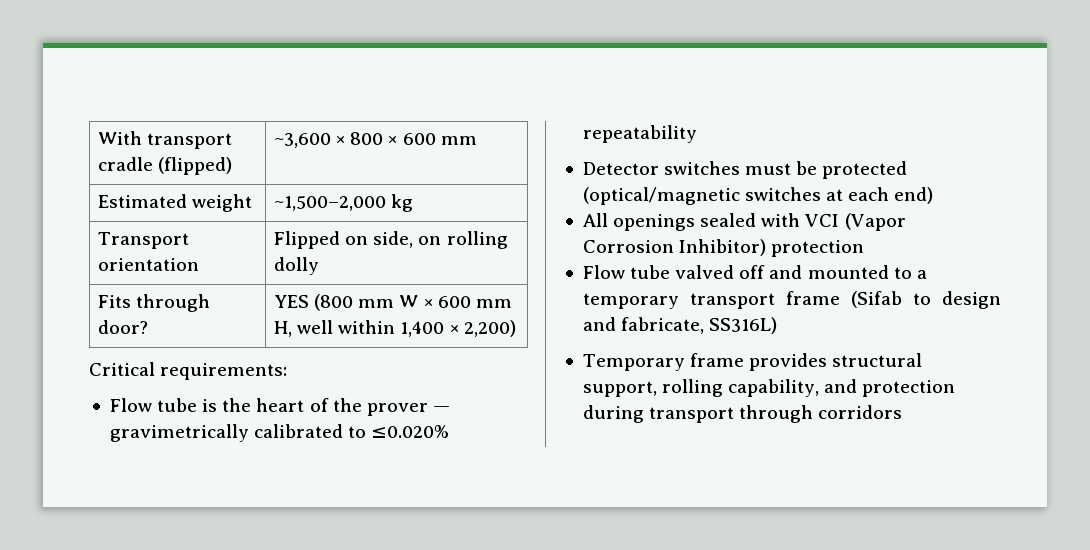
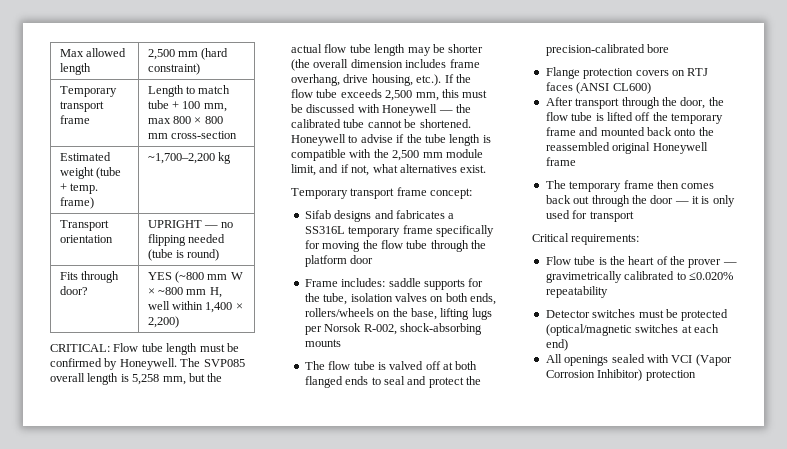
- With transport cradle (flipped) | ~3,600 × 800 × 600 mm
+ Max allowed length | 2,500 mm (hard constraint)
+ Temporary transport frame | Length to match tube + 100 mm, max 800 × 800 mm cross-section
- Estimated weight | ~1,500–2,000 kg
- Transport orientation | Flipped on side, on rolling dolly
+ Estimated weight (tube + temp. frame) | ~1,700–2,200 kg
+ Transport orientation | UPRIGHT — no flipping needed (tube is round)
- Fits through door? | YES (800 mm W × 600 mm H, well within 1,400 × 2,200)
+ Fits through door? | YES (~800 mm W × ~800 mm H, well within 1,400 × 2,200)
+ CRITICAL: Flow tube length must be confirmed by Honeywell. The SVP085 overall length is 5,258 mm, but the actual flow tube length may be shorter (the overall dimension includes frame overhang, drive housing, etc.). If the flow tube exceeds 2,500 mm, this must be discussed with Honeywell — the calibrated tube cannot be shortened. Honeywell to advise if the tube length is compatible with the 2,500 mm module limit, and if not, what alternatives exist.
+ Temporary transport frame concept:
+ Sifab designs and fabricates a SS316L temporary frame specifically for moving the flow tube through the platform door
+ Frame includes: saddle supports for the tube, isolation valves on both ends, rollers/wheels on the base, lifting lugs per Norsok R-002, shock-absorbing mounts
+ The flow tube is valved off at both flanged ends to seal and protect the precision-calibrated bore
+ Flange protection covers on RTJ faces (ANSI CL600)
+ After transport through the door, the flow tube is lifted off the temporary frame and mounted back onto the reassembled original Honeywell frame
+ The temporary frame then comes back out through the door — it is only used for transport
- Flow tube valved off and mounted to a temporary transport frame (Sifab to design and fabricate, SS316L)
- Temporary frame provides structural support, rolling capability, and protection during transport through corridors

